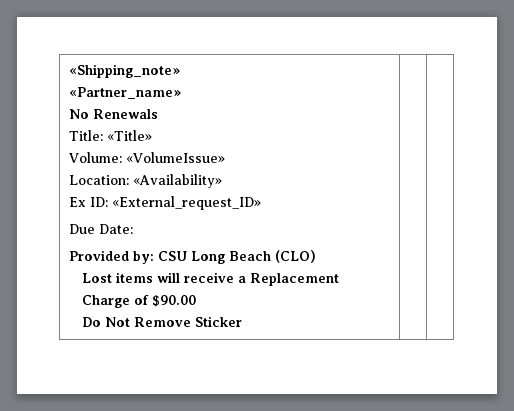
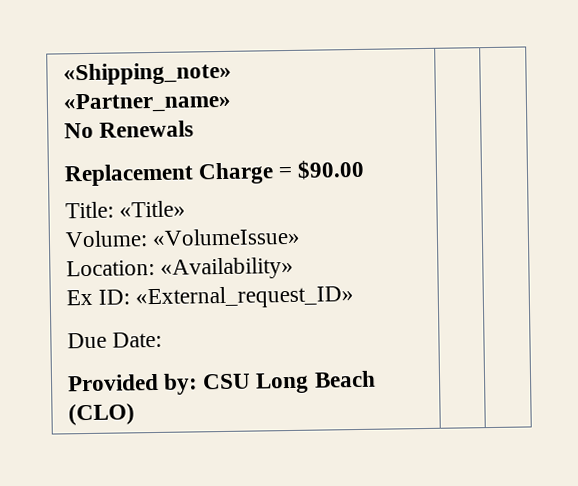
  «Shipping_note»
  «Partner_name»
  No Renewals
+ Replacement Charge = $90.00
  Title: «Title»
  Volume: «VolumeIssue»
  Location: «Availability»
  Ex ID: «External_request_ID»
  Due Date:
- Provided by: CSU Long Beach (CLO)
- Lost items will receive a Replacement Charge of $90.00
- Do Not Remove Sticker | |
+ Provided by: CSU Long Beach (CLO) | |

